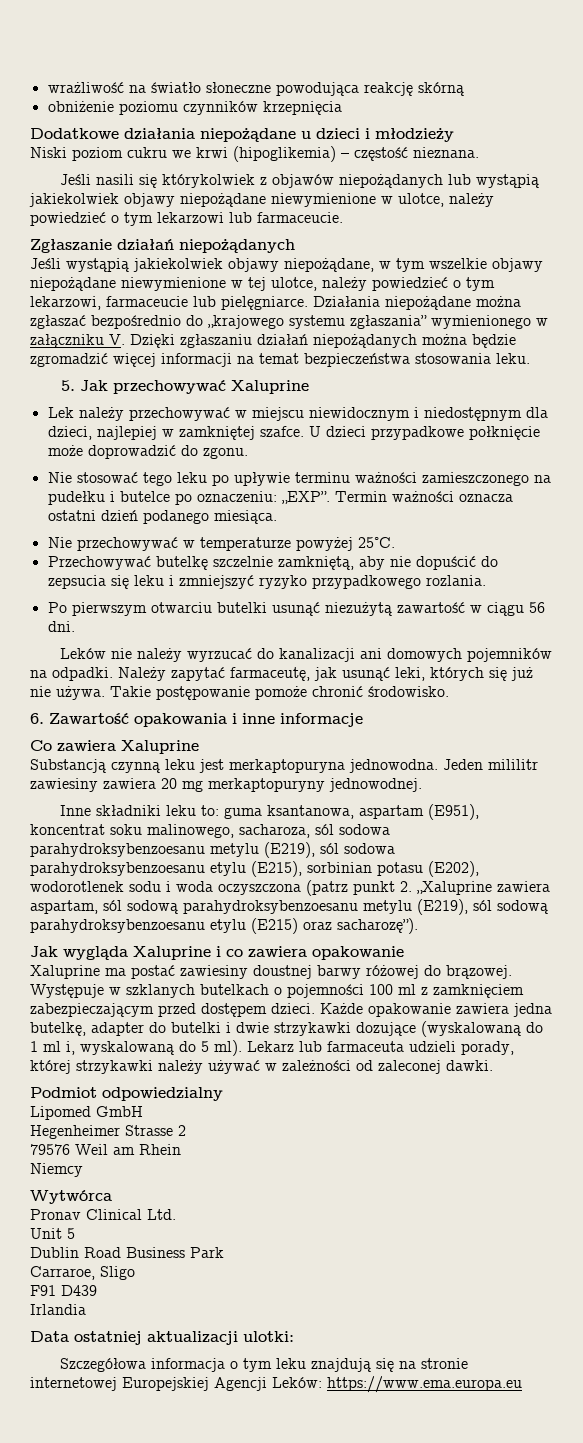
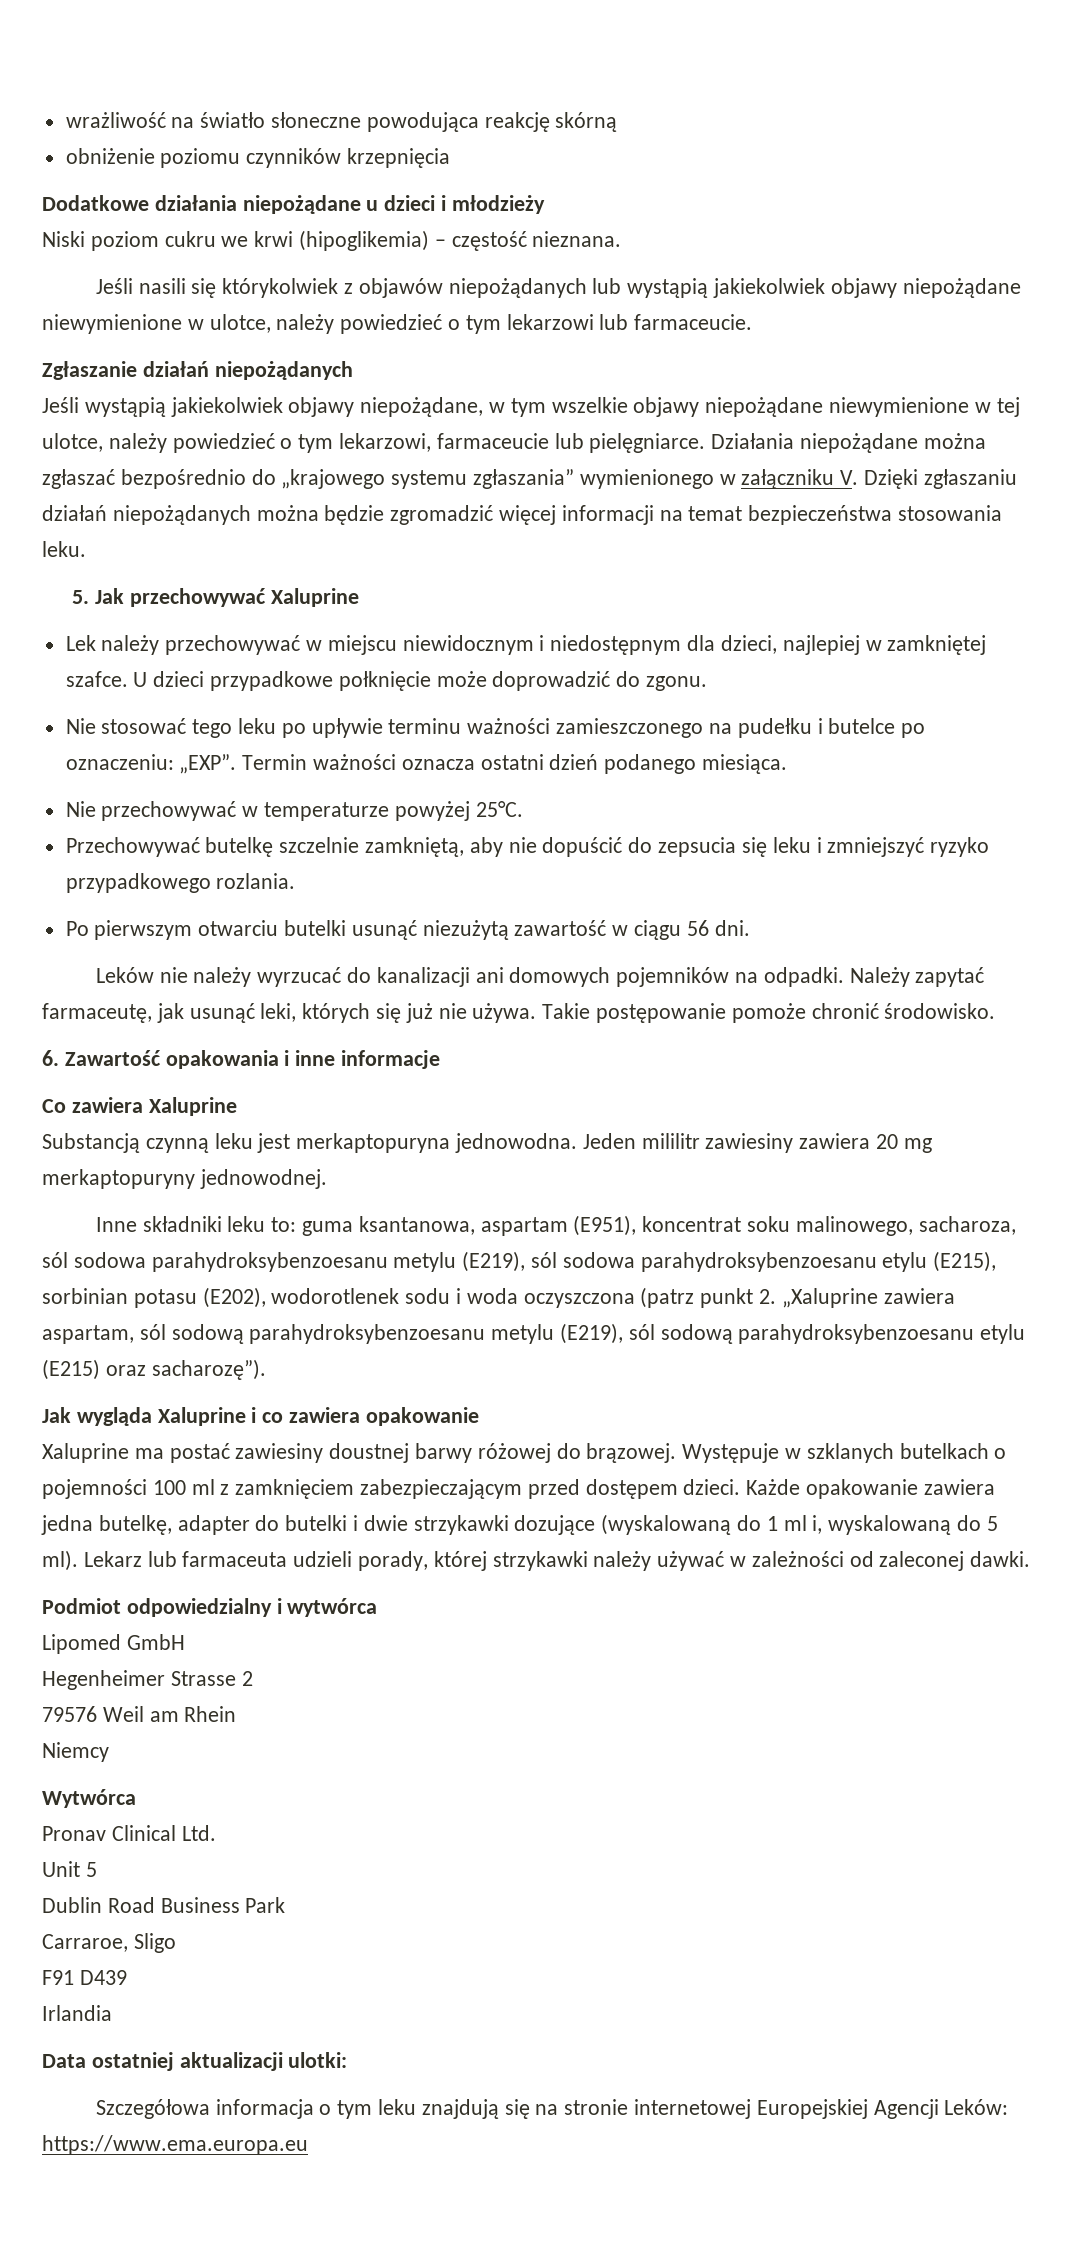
- Podmiot odpowiedzialny
+ Podmiot odpowiedzialny i wytwórca

